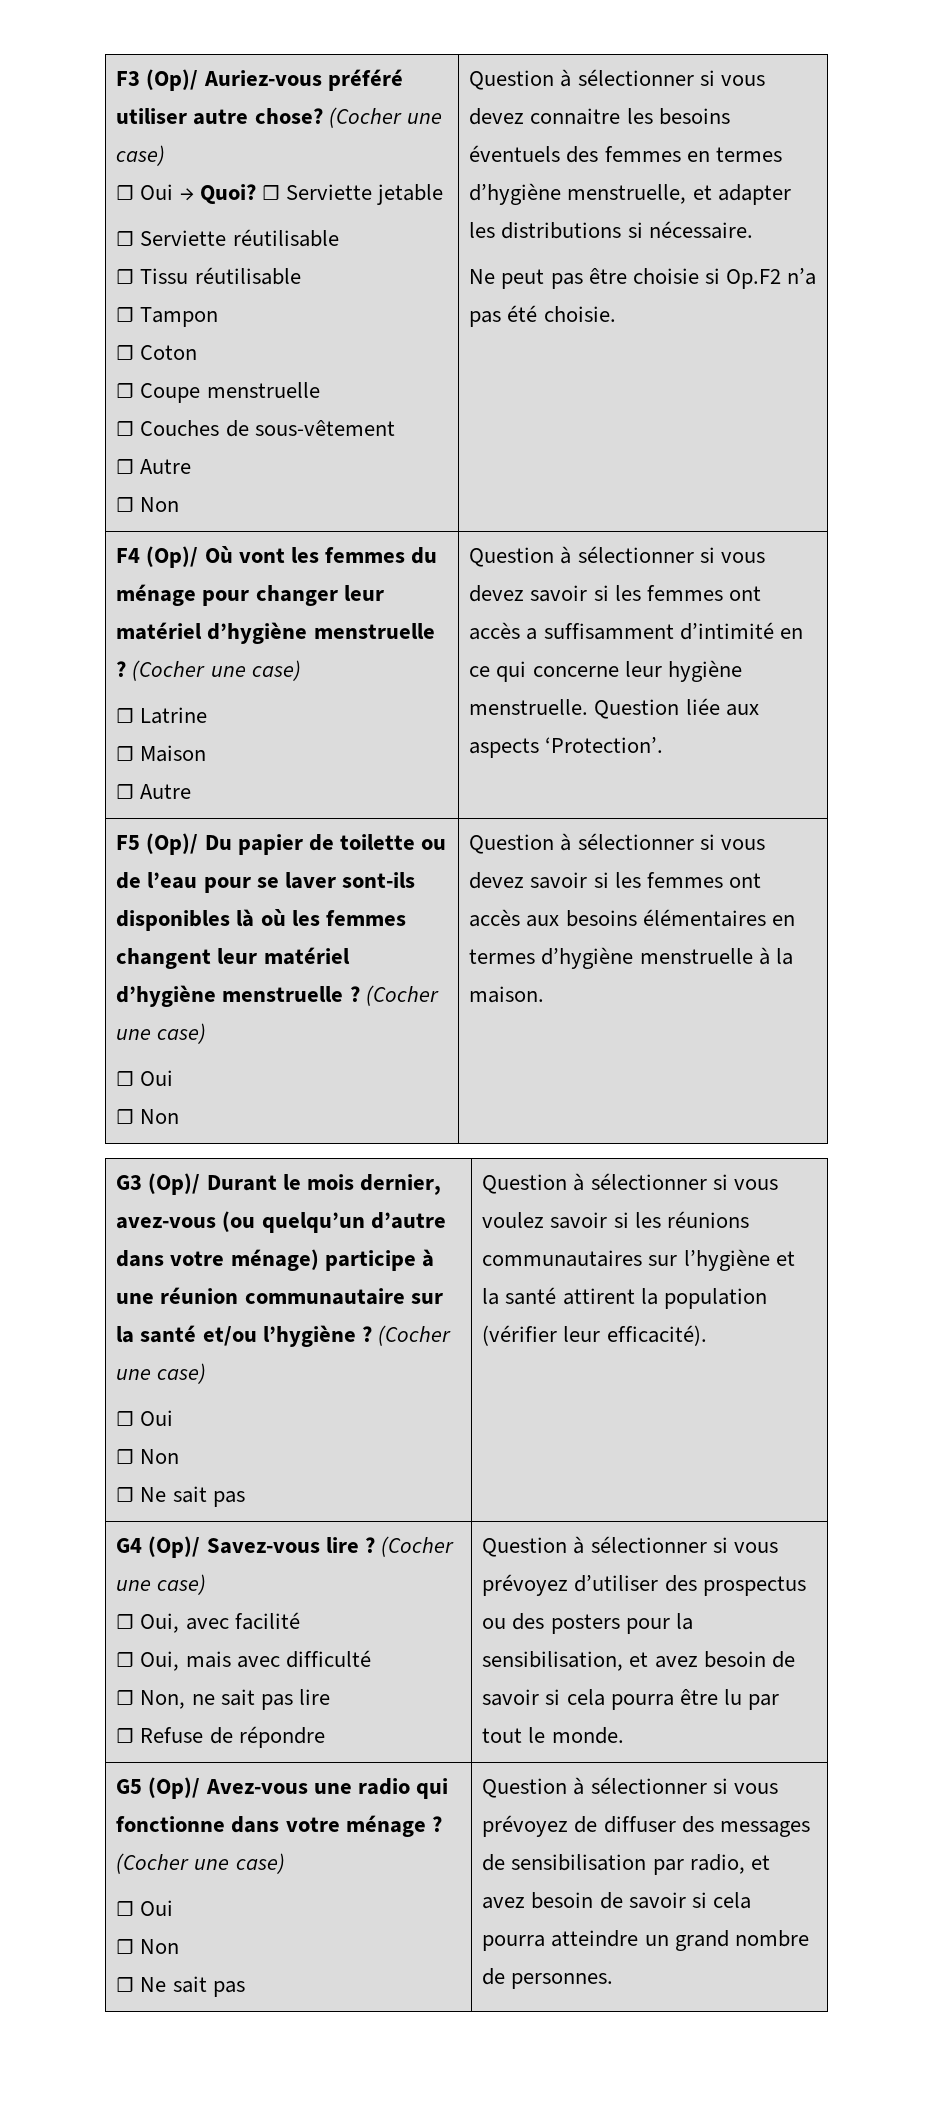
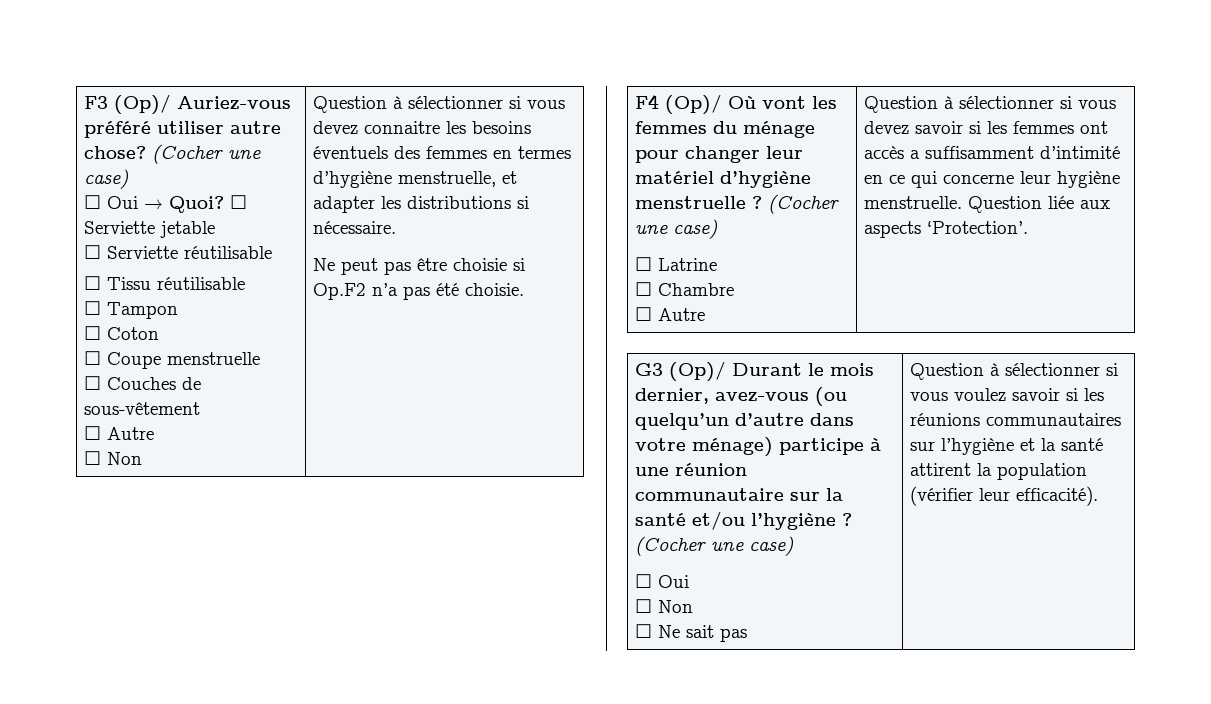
- ☐ Maison
+ ☐ Chambre
- F5 (Op)/ Du papier de toilette ou de l’eau pour se laver sont-ils disponibles là où les femmes changent leur matériel d’hygiène menstruelle ? (Cocher une case)
- ☐ Oui
- ☐ Non | Question à sélectionner si vous devez savoir si les femmes ont accès aux besoins élémentaires en termes d’hygiène menstruelle à la maison.
- G4 (Op)/ Savez-vous lire ? (Cocher une case)
- ☐ Oui, avec facilité
- ☐ Oui, mais avec difficulté
- ☐ Non, ne sait pas lire
- ☐ Refuse de répondre | Question à sélectionner si vous prévoyez d’utiliser des prospectus ou des posters pour la sensibilisation, et avez besoin de savoir si cela pourra être lu par tout le monde.
- G5 (Op)/ Avez-vous une radio qui fonctionne dans votre ménage ? (Cocher une case)
- ☐ Oui
- ☐ Non
- ☐ Ne sait pas | Question à sélectionner si vous prévoyez de diffuser des messages de sensibilisation par radio, et avez besoin de savoir si cela pourra atteindre un grand nombre de personnes.

